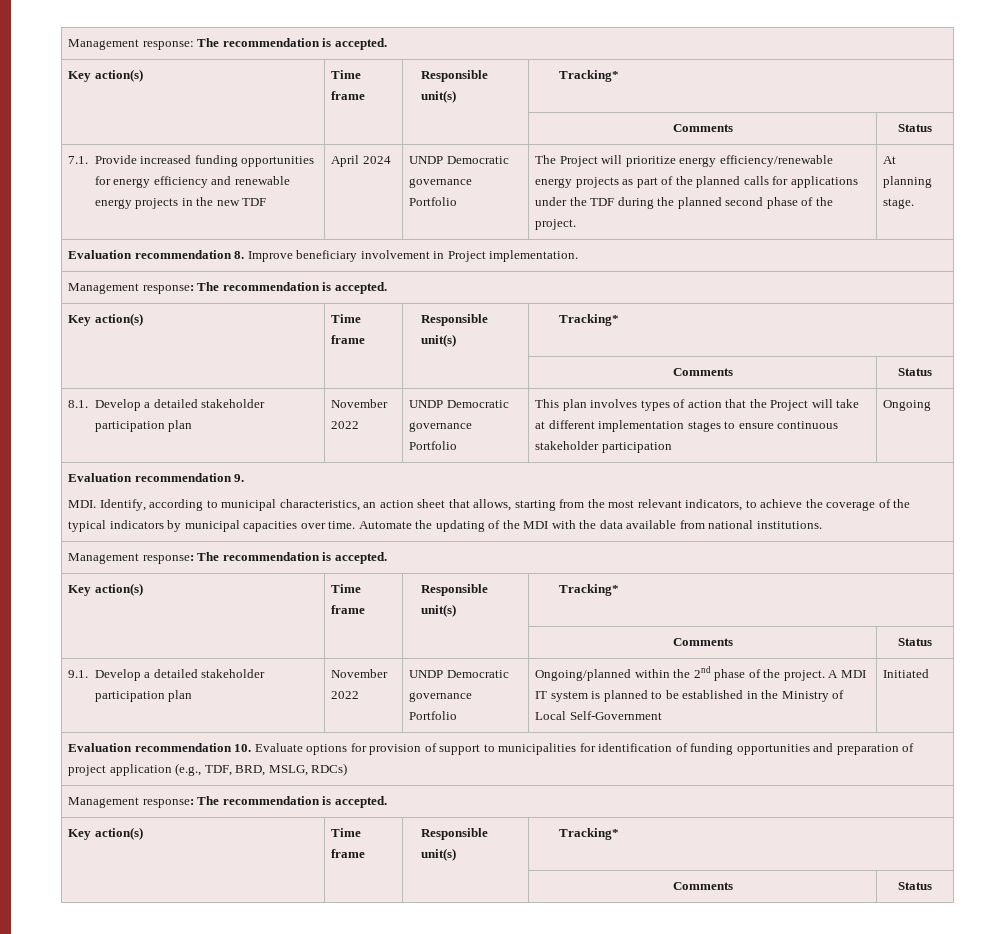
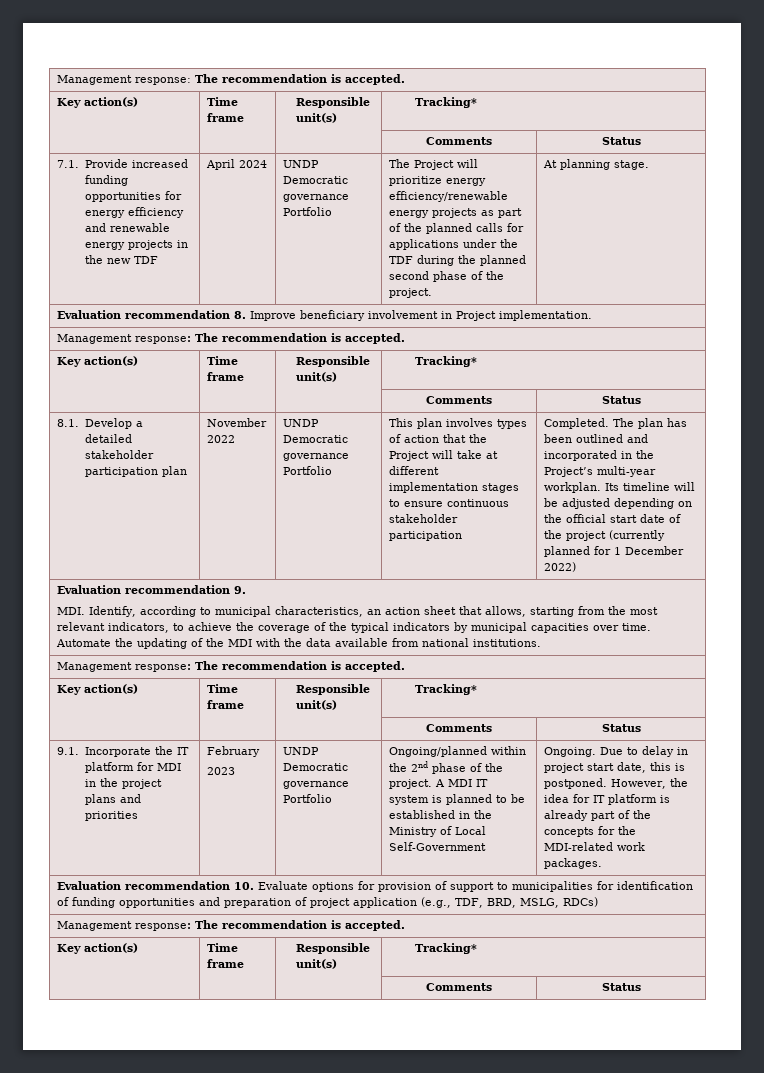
- Ongoing
+ Completed. The plan has been outlined and incorporated in the Project’s multi-year workplan. Its timeline will be adjusted depending on the official start date of the project (currently planned for 1 December 2022)
- 9.1. Develop a detailed stakeholder participation plan | November 2022
+ 9.1. Incorporate the IT platform for MDI in the project plans and priorities | February
+ 2023
- Initiated
+ Ongoing. Due to delay in project start date, this is postponed. However, the idea for IT platform is already part of the concepts for the MDI-related work packages.

